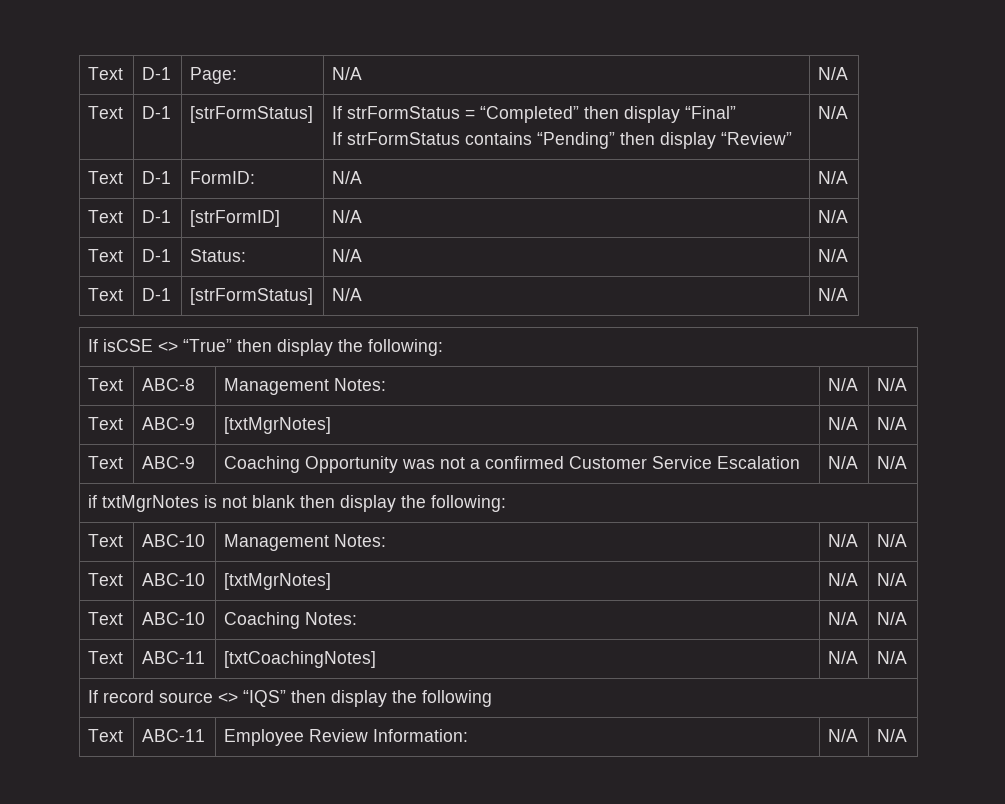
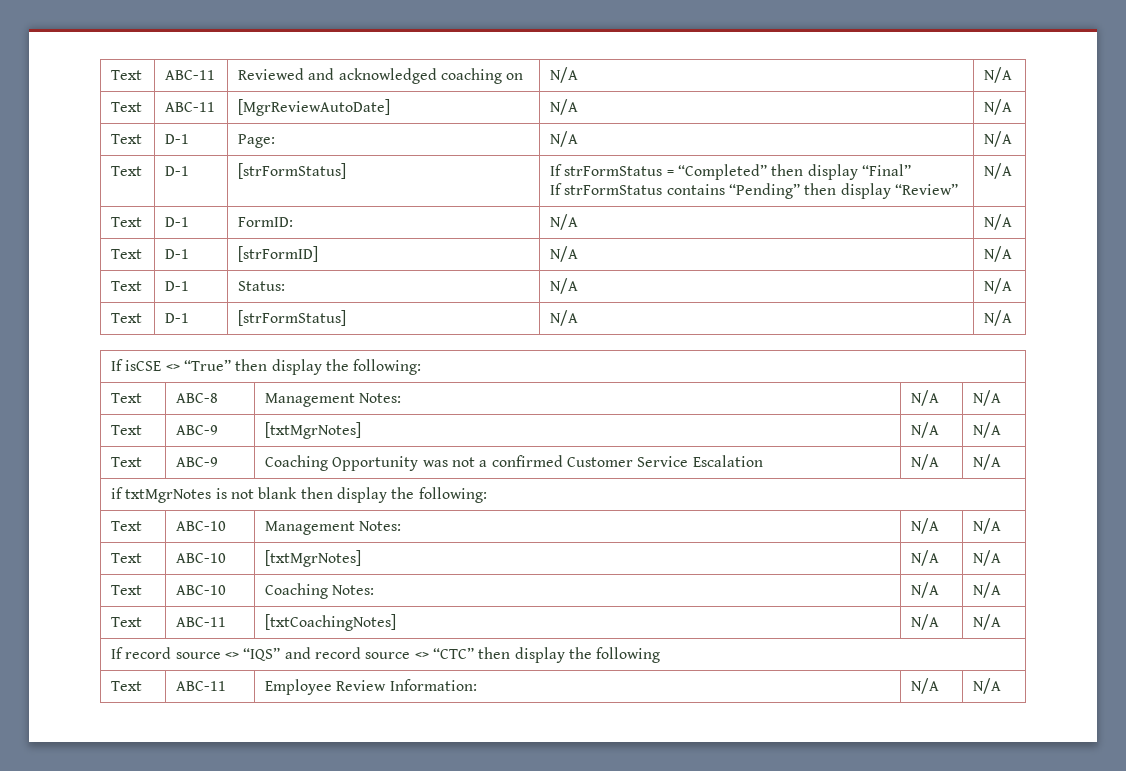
+ Text | ABC-11 | Reviewed and acknowledged coaching on | N/A | N/A
+ Text | ABC-11 | [MgrReviewAutoDate] | N/A | N/A
- If record source <> “IQS” then display the following
+ If record source <> “IQS” and record source <> “CTC” then display the following

